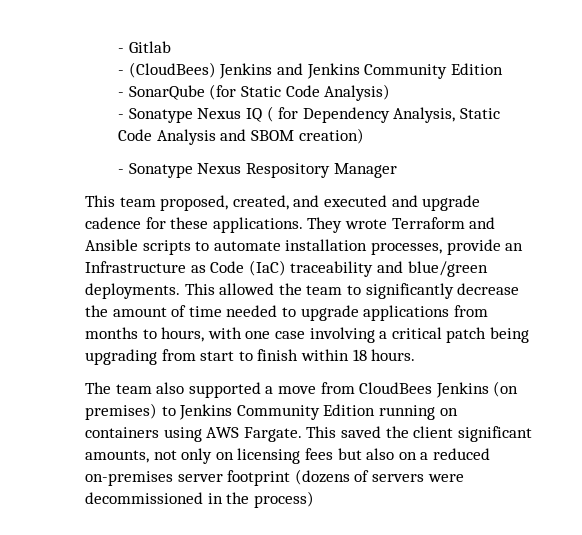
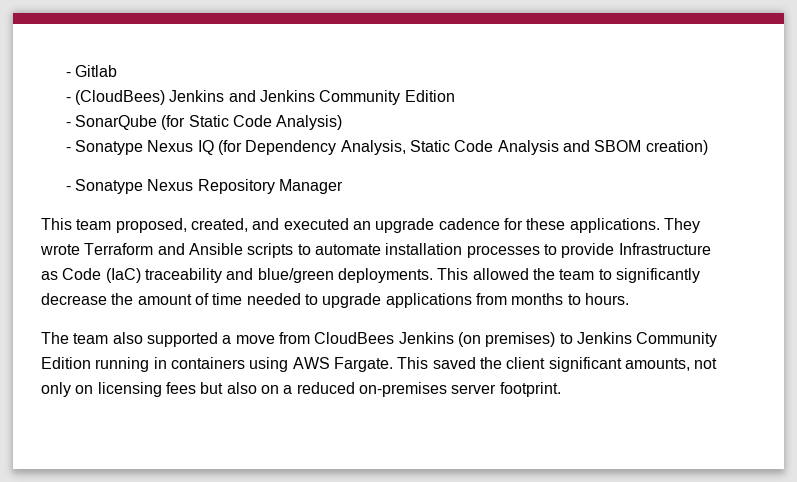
- - Sonatype Nexus IQ ( for Dependency Analysis, Static Code Analysis and SBOM creation)
+ - Sonatype Nexus IQ (for Dependency Analysis, Static Code Analysis and SBOM creation)
- - Sonatype Nexus Respository Manager
+ - Sonatype Nexus Repository Manager
- This team proposed, created, and executed and upgrade cadence for these applications.
+ This team proposed, created, and executed an upgrade cadence for these applications.
- They wrote Terraform and Ansible scripts to automate installation processes, provide an Infrastructure as Code (IaC) traceability and blue/green deployments.
+ They wrote Terraform and Ansible scripts to automate installation processes to provide Infrastructure as Code (IaC) traceability and blue/green deployments.
- This allowed the team to significantly decrease the amount of time needed to upgrade applications from months to hours, with one case involving a critical patch being upgrading from start to finish within 18 hours.
+ This allowed the team to significantly decrease the amount of time needed to upgrade applications from months to hours.
- The team also supported a move from CloudBees Jenkins (on premises) to Jenkins Community Edition running on containers using AWS Fargate.
+ The team also supported a move from CloudBees Jenkins (on premises) to Jenkins Community Edition running in containers using AWS Fargate.
- This saved the client significant amounts, not only on licensing fees but also on a reduced on-premises server footprint (dozens of servers were decommissioned in the process)
+ This saved the client significant amounts, not only on licensing fees but also on a reduced on-premises server footprint.

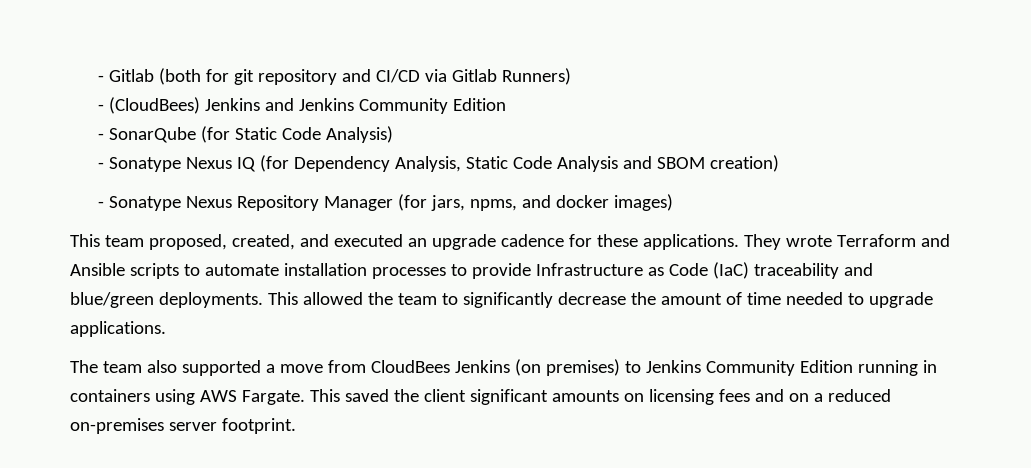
- - Gitlab
+ - Gitlab (both for git repository and CI/CD via Gitlab Runners)
- - Sonatype Nexus Repository Manager
+ - Sonatype Nexus Repository Manager (for jars, npms, and docker images)
- This allowed the team to significantly decrease the amount of time needed to upgrade applications from months to hours.
+ This allowed the team to significantly decrease the amount of time needed to upgrade applications.
- This saved the client significant amounts, not only on licensing fees but also on a reduced on-premises server footprint.
+ This saved the client significant amounts on licensing fees and on a reduced on-premises server footprint.

